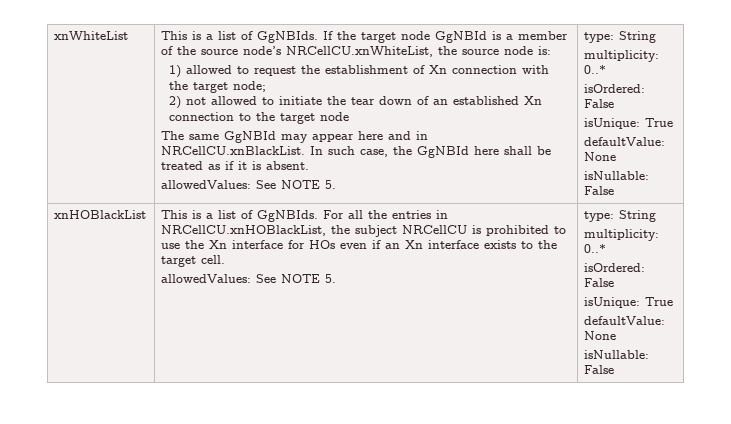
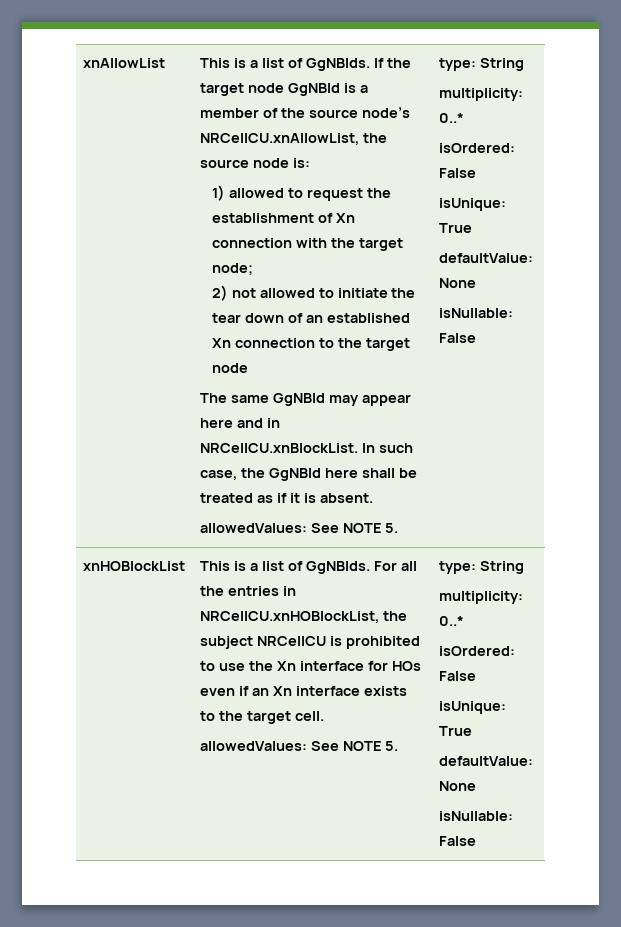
- xnWhiteList
+ xnAllowList
- If the target node GgNBId is a member of the source node’s NRCellCU.xnWhiteList, the source node is:
+ If the target node GgNBId is a member of the source node’s NRCellCU.xnAllowList, the source node is:
- The same GgNBId may appear here and in NRCellCU.xnBlackList. In such case, the GgNBId here shall be treated as if it is absent.
+ The same GgNBId may appear here and in NRCellCU.xnBlockList. In such case, the GgNBId here shall be treated as if it is absent.
- xnHOBlackList
+ xnHOBlockList
- For all the entries in NRCellCU.xnHOBlackList, the subject NRCellCU is prohibited to use the Xn interface for HOs even if an Xn interface exists to the target cell.
+ For all the entries in NRCellCU.xnHOBlockList, the subject NRCellCU is prohibited to use the Xn interface for HOs even if an Xn interface exists to the target cell.

